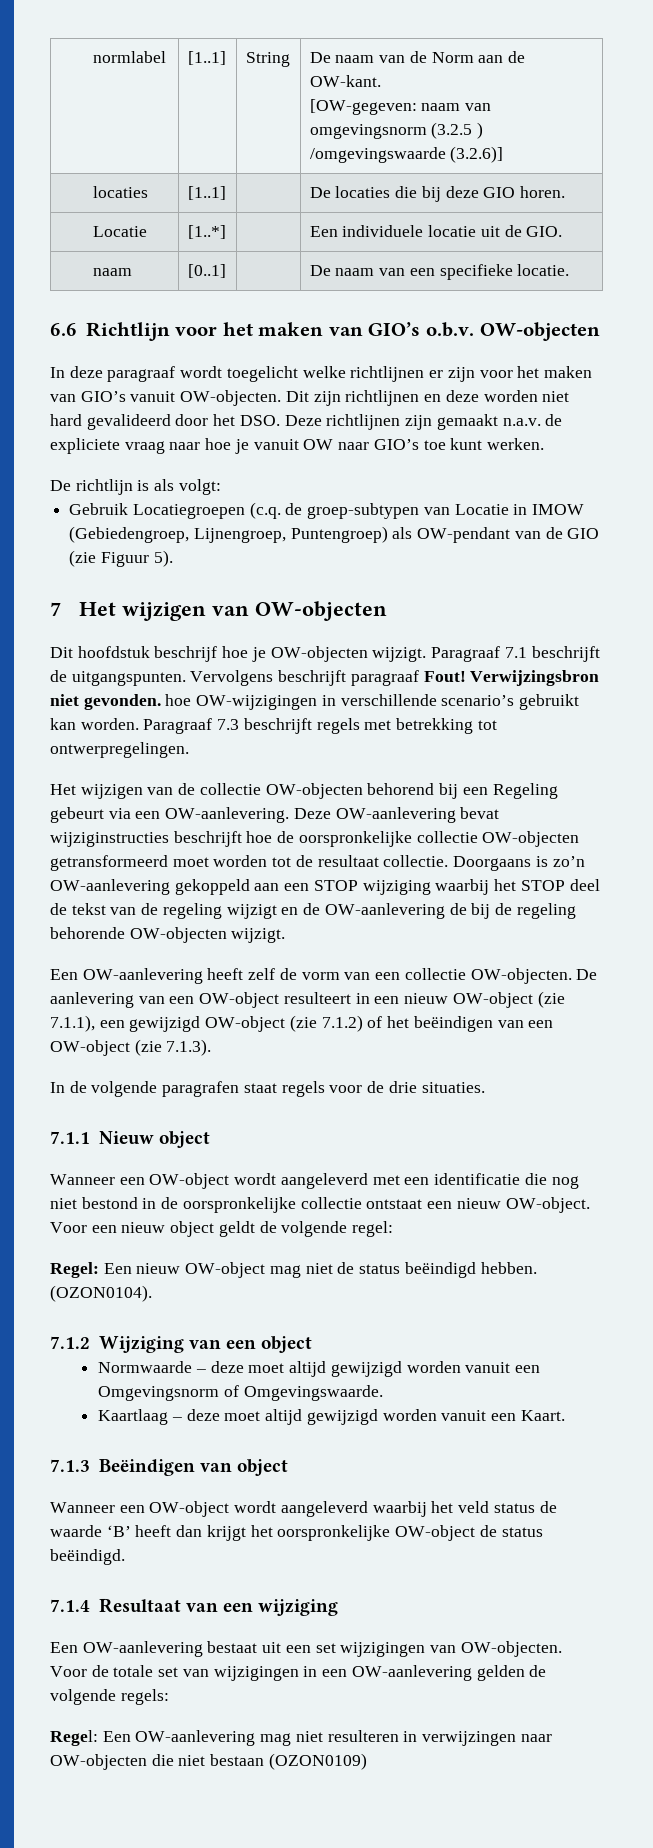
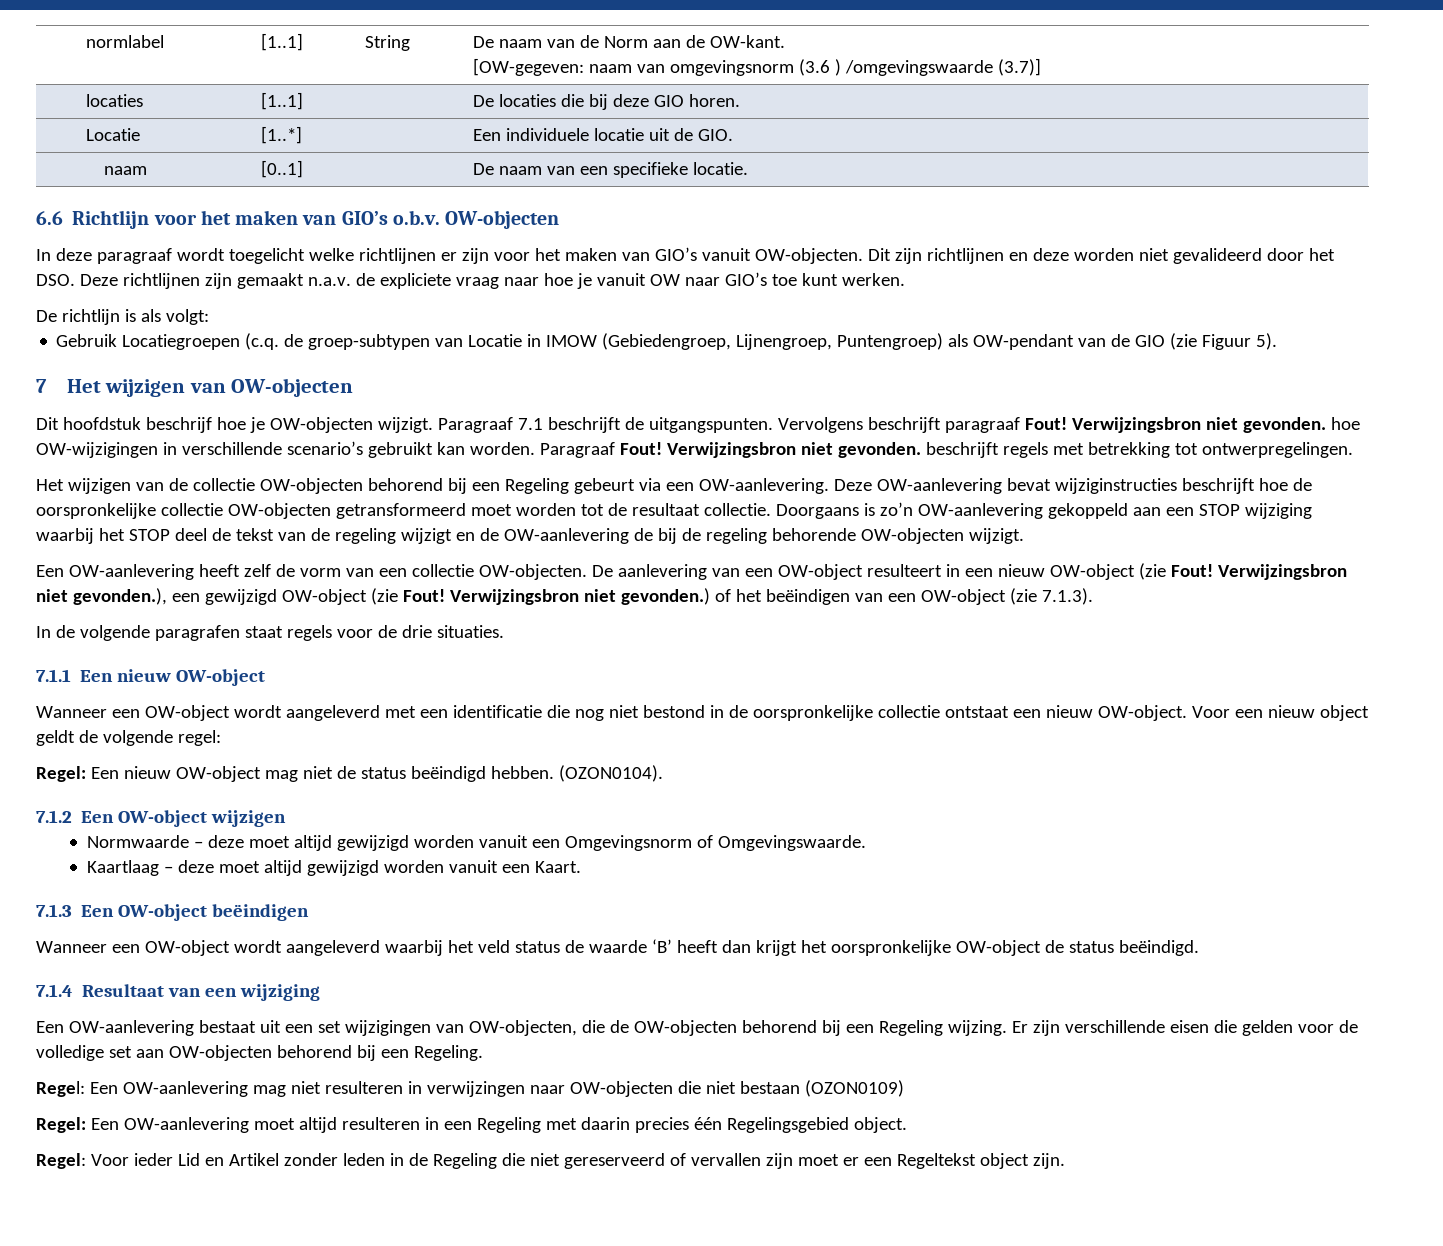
  normlabel | [1..1] | String | De naam van de Norm aan de OW-kant.
- [OW-gegeven: naam van omgevingsnorm (3.2.5 ) /omgevingswaarde (3.2.6)]
+ [OW-gegeven: naam van omgevingsnorm (3.6 ) /omgevingswaarde (3.7)]
- Dit zijn richtlijnen en deze worden niet hard gevalideerd door het DSO. Deze richtlijnen zijn gemaakt n.a.v. de expliciete vraag naar hoe je vanuit OW naar GIO’s toe kunt werken.
+ Dit zijn richtlijnen en deze worden niet gevalideerd door het DSO. Deze richtlijnen zijn gemaakt n.a.v. de expliciete vraag naar hoe je vanuit OW naar GIO’s toe kunt werken.
- Paragraaf 7.3 beschrijft regels met betrekking tot ontwerpregelingen.
+ Paragraaf Fout! Verwijzingsbron niet gevonden. beschrijft regels met betrekking tot ontwerpregelingen.
- De aanlevering van een OW-object resulteert in een nieuw OW-object (zie 7.1.1), een gewijzigd OW-object (zie 7.1.2) of het beëindigen van een OW-object (zie 7.1.3).
+ De aanlevering van een OW-object resulteert in een nieuw OW-object (zie Fout! Verwijzingsbron niet gevonden.), een gewijzigd OW-object (zie Fout! Verwijzingsbron niet gevonden.) of het beëindigen van een OW-object (zie 7.1.3).
- 7.1.1 Nieuw object
+ 7.1.1 Een nieuw OW-object
- 7.1.2 Wijziging van een object
+ 7.1.2 Een OW-object wijzigen
- 7.1.3 Beëindigen van object
+ 7.1.3 Een OW-object beëindigen
- Een OW-aanlevering bestaat uit een set wijzigingen van OW-objecten. Voor de totale set van wijzigingen in een OW-aanlevering gelden de volgende regels:
+ Een OW-aanlevering bestaat uit een set wijzigingen van OW-objecten, die de OW-objecten behorend bij een Regeling wijzing. Er zijn verschillende eisen die gelden voor de volledige set aan OW-objecten behorend bij een Regeling.
+ Regel: Een OW-aanlevering moet altijd resulteren in een Regeling met daarin precies één Regelingsgebied object.
+ Regel: Voor ieder Lid en Artikel zonder leden in de Regeling die niet gereserveerd of vervallen zijn moet er een Regeltekst object zijn.

